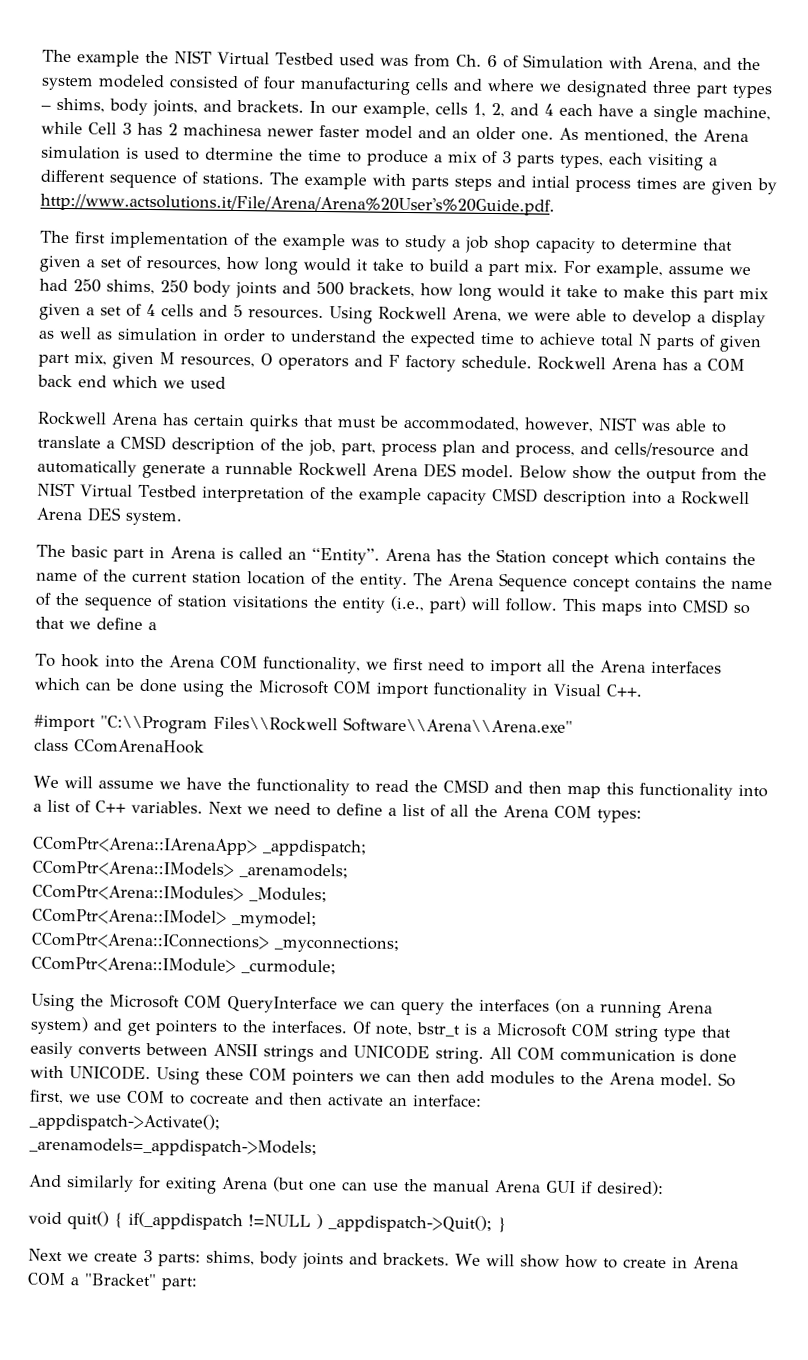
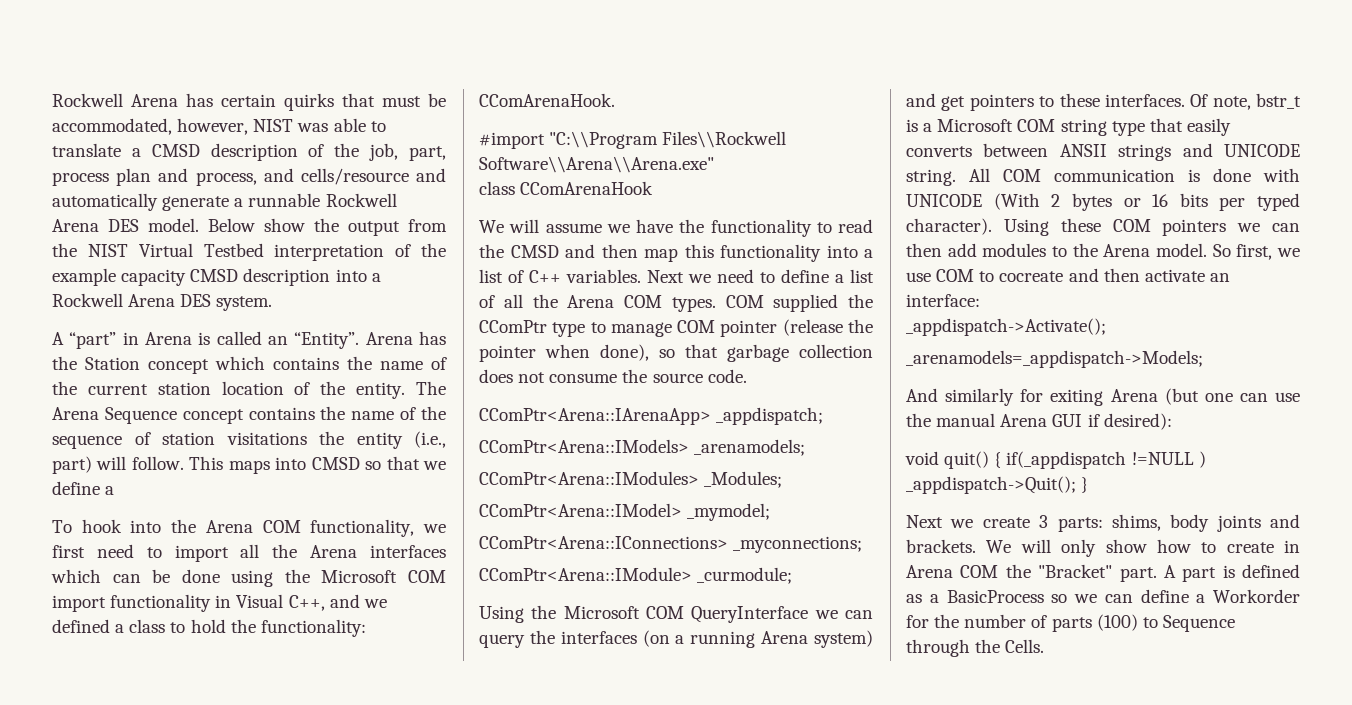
- The example the NIST Virtual Testbed used was from Ch. 6 of Simulation with Arena, and the system modeled consisted of four manufacturing cells and where we designated three part types – shims, body joints, and brackets. In our example, cells 1, 2, and 4 each have a single machine, while Cell 3 has 2 machinesa newer faster model and an older one. As mentioned, the Arena simulation is used to dtermine the time to produce a mix of 3 parts types, each visiting a different sequence of stations. The example with parts steps and intial process times are given by http://www.actsolutions.it/File/Arena/Arena%20User's%20Guide.pdf.
- The first implementation of the example was to study a job shop capacity to determine that given a set of resources, how long would it take to build a part mix. For example, assume we had 250 shims, 250 body joints and 500 brackets, how long would it take to make this part mix given a set of 4 cells and 5 resources. Using Rockwell Arena, we were able to develop a display as well as simulation in order to understand the expected time to achieve total N parts of given part mix, given M resources, O operators and F factory schedule. Rockwell Arena has a COM back end which we used
- The basic part in Arena is called an “Entity”.
+ A “part” in Arena is called an “Entity”.
- To hook into the Arena COM functionality, we first need to import all the Arena interfaces which can be done using the Microsoft COM import functionality in Visual C++.
+ To hook into the Arena COM functionality, we first need to import all the Arena interfaces which can be done using the Microsoft COM import functionality in Visual C++, and we defined a class to hold the functionality: CComArenaHook.
- Next we need to define a list of all the Arena COM types:
+ Next we need to define a list of all the Arena COM types. COM supplied the CComPtr type to manage COM pointer (release the pointer when done), so that garbage collection does not consume the source code.
- Using the Microsoft COM QueryInterface we can query the interfaces (on a running Arena system) and get pointers to the interfaces.
+ Using the Microsoft COM QueryInterface we can query the interfaces (on a running Arena system) and get pointers to these interfaces.
- All COM communication is done with UNICODE.
+ All COM communication is done with UNICODE (With 2 bytes or 16 bits per typed character).
- We will show how to create in Arena COM a "Bracket" part:
+ We will only show how to create in Arena COM the "Bracket" part. A part is defined as a BasicProcess so we can define a Workorder for the number of parts (100) to Sequence through the Cells.

